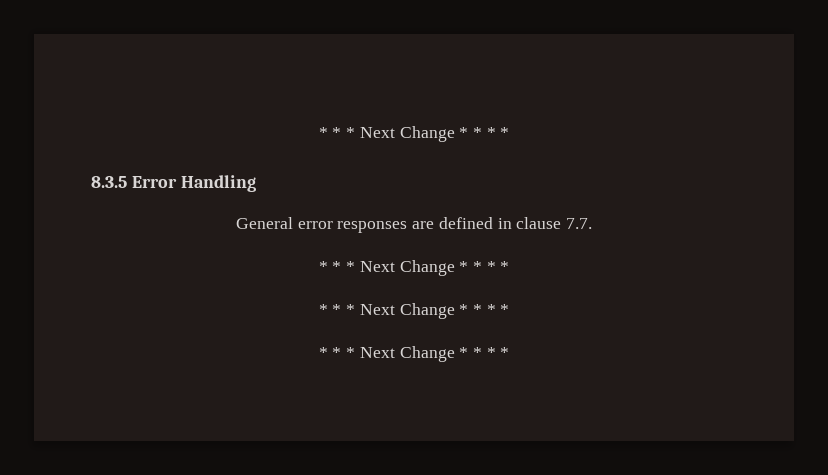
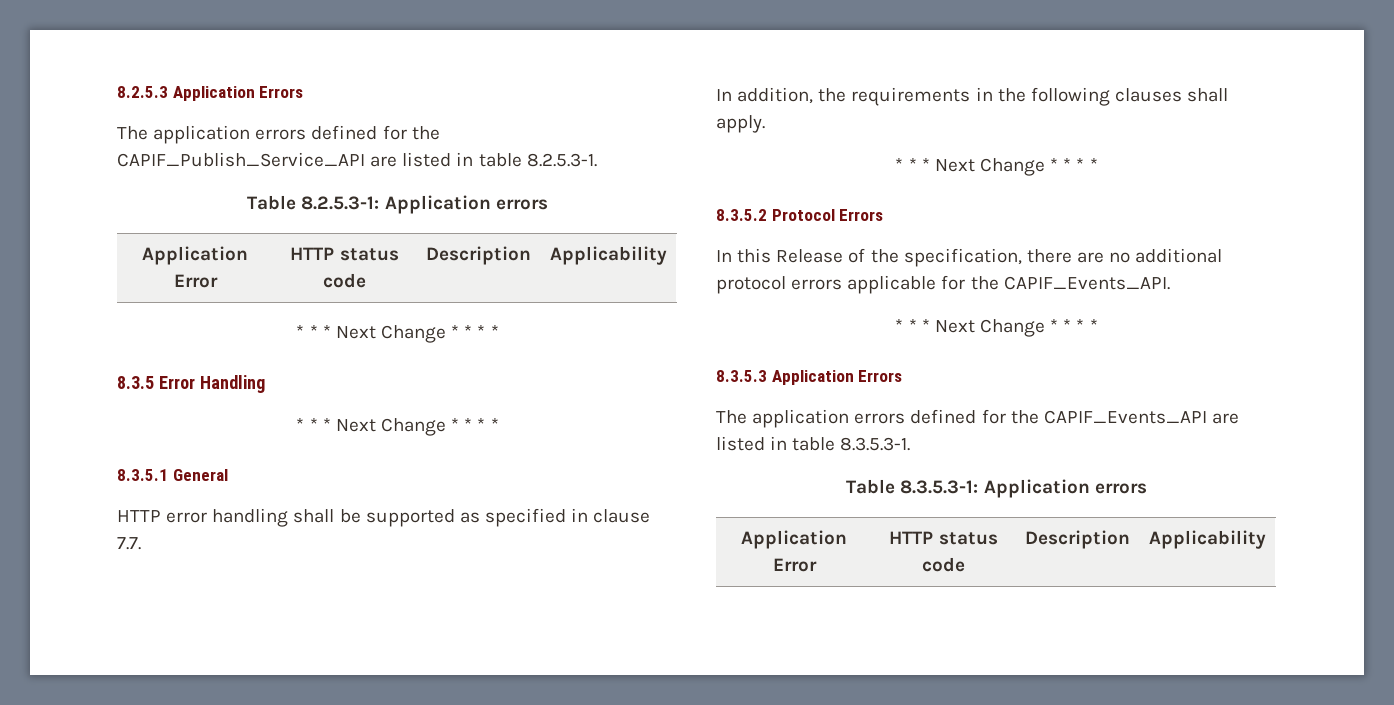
+ 8.2.5.3 Application Errors
+ The application errors defined for the CAPIF_Publish_Service_API are listed in table 8.2.5.3-1.
+ Table 8.2.5.3-1: Application errors
+ Application Error | HTTP status code | Description | Applicability
  8.3.5 Error Handling
- General error responses are defined in clause 7.7.
  * * * Next Change * * * *
+ 8.3.5.1 General
+ HTTP error handling shall be supported as specified in clause 7.7.
+ In addition, the requirements in the following clauses shall apply.
  * * * Next Change * * * *
+ 8.3.5.2 Protocol Errors
+ In this Release of the specification, there are no additional protocol errors applicable for the CAPIF_Events_API.
  * * * Next Change * * * *
+ 8.3.5.3 Application Errors
+ The application errors defined for the CAPIF_Events_API are listed in table 8.3.5.3-1.
+ Table 8.3.5.3-1: Application errors
+ Application Error | HTTP status code | Description | Applicability

